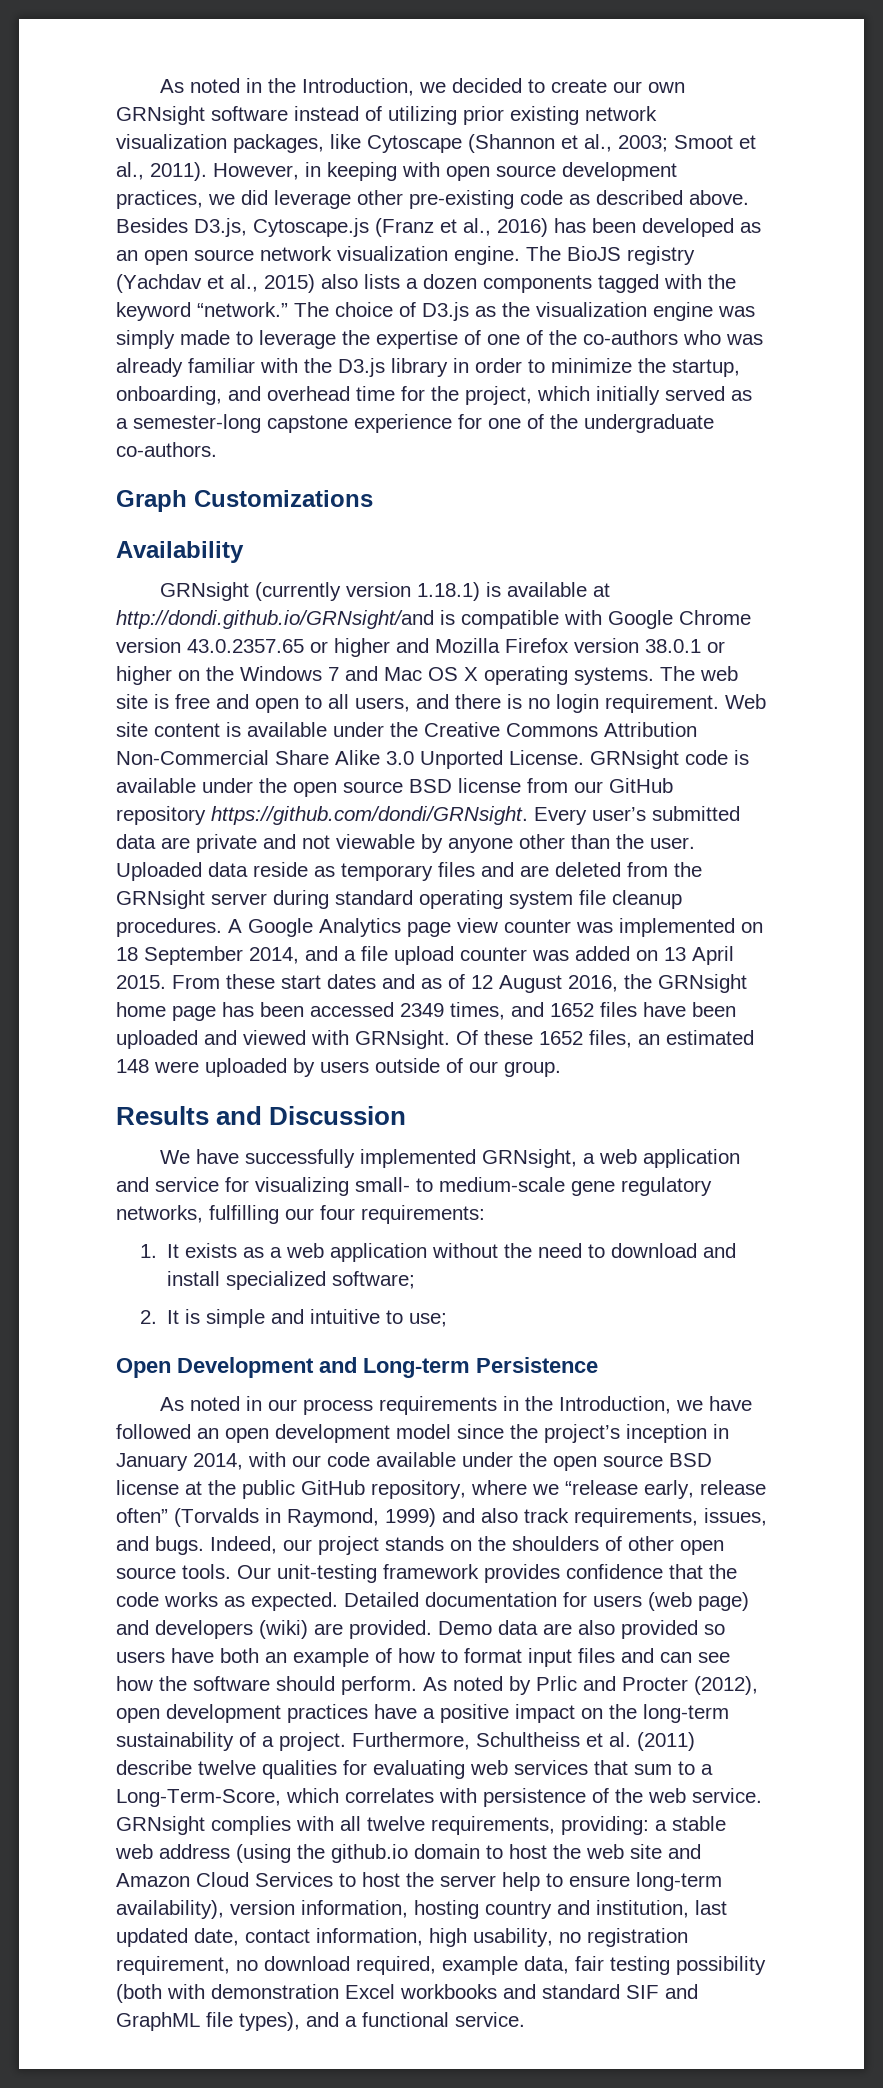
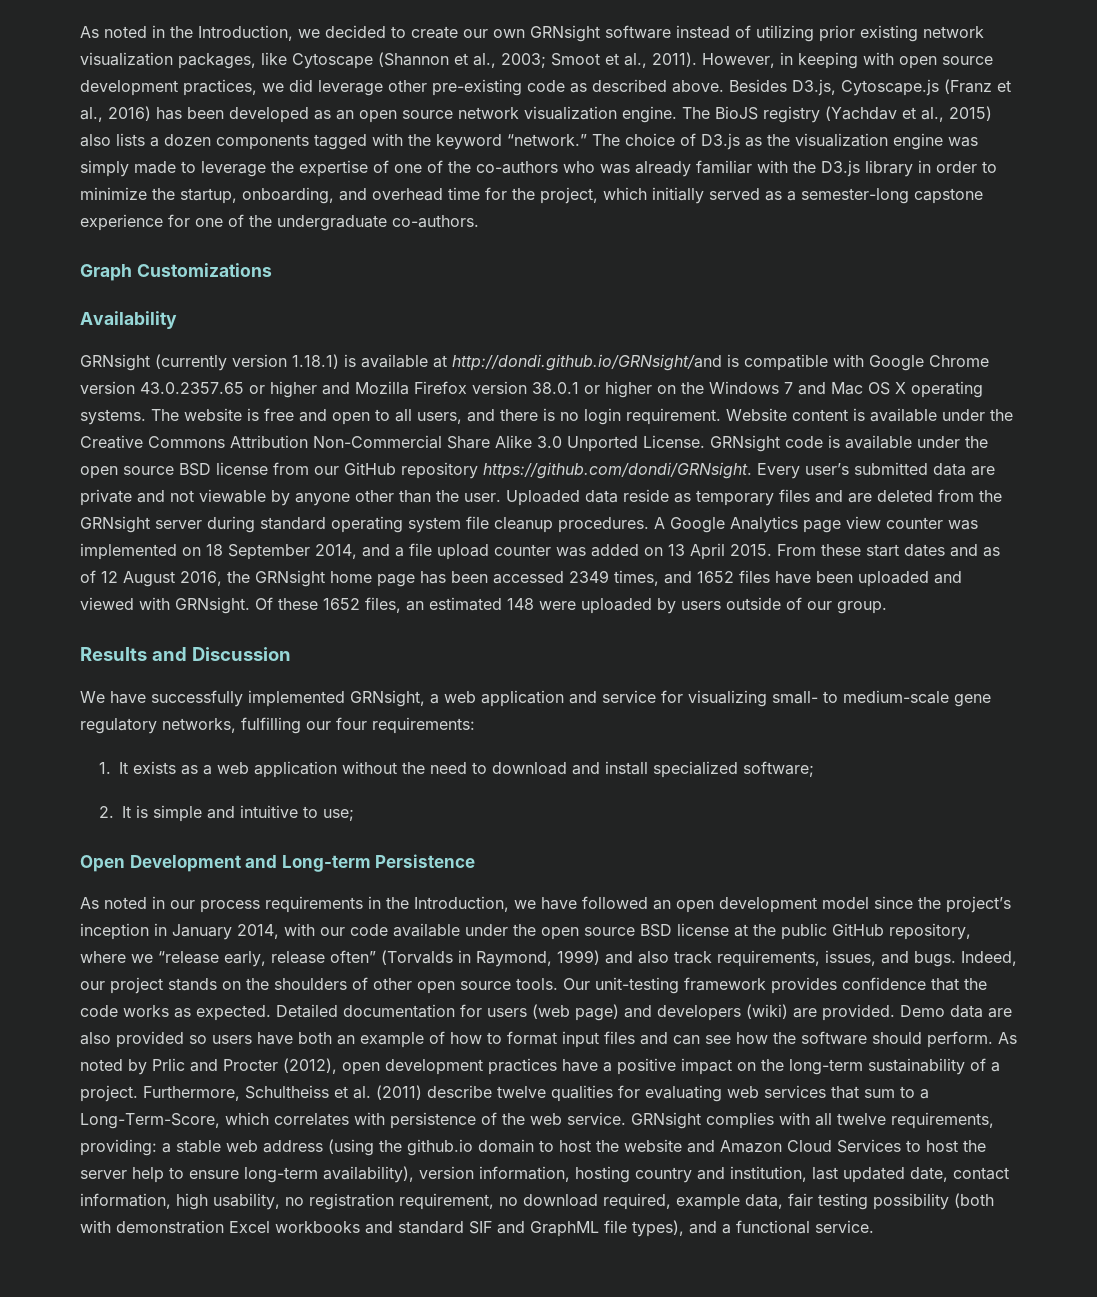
- The web site is free and open to all users, and there is no login requirement.
+ The website is free and open to all users, and there is no login requirement.
- Web site content is available under the Creative Commons Attribution Non-Commercial Share Alike 3.0 Unported License.
+ Website content is available under the Creative Commons Attribution Non-Commercial Share Alike 3.0 Unported License.
- a stable web address (using the github.io domain to host the web site and Amazon Cloud Services to host the server help to ensure long-term availability), version information, hosting country and institution, last updated date, contact information, high usability, no registration requirement, no download required, example data, fair testing possibility (both with demonstration Excel workbooks and standard SIF and GraphML file types), and a functional service.
+ a stable web address (using the github.io domain to host the website and Amazon Cloud Services to host the server help to ensure long-term availability), version information, hosting country and institution, last updated date, contact information, high usability, no registration requirement, no download required, example data, fair testing possibility (both with demonstration Excel workbooks and standard SIF and GraphML file types), and a functional service.

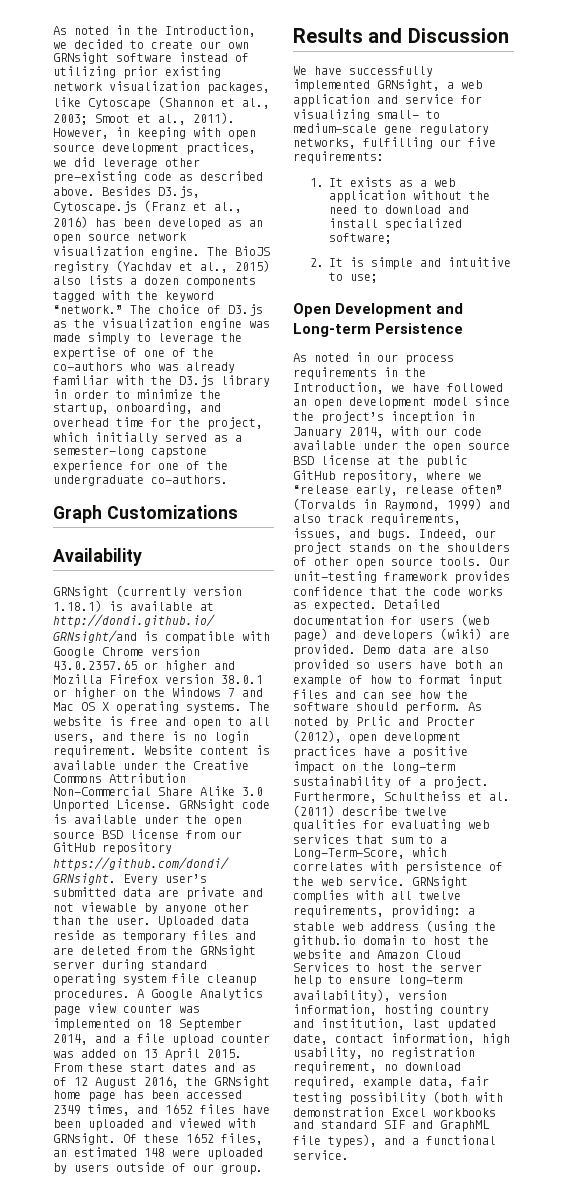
- The choice of D3.js as the visualization engine was simply made to leverage the expertise of one of the co-authors who was already familiar with the D3.js library in order to minimize the startup, onboarding, and overhead time for the project, which initially served as a semester-long capstone experience for one of the undergraduate co-authors.
+ The choice of D3.js as the visualization engine was made simply to leverage the expertise of one of the co-authors who was already familiar with the D3.js library in order to minimize the startup, onboarding, and overhead time for the project, which initially served as a semester-long capstone experience for one of the undergraduate co-authors.
- We have successfully implemented GRNsight, a web application and service for visualizing small- to medium-scale gene regulatory networks, fulfilling our four requirements:
+ We have successfully implemented GRNsight, a web application and service for visualizing small- to medium-scale gene regulatory networks, fulfilling our five requirements:

